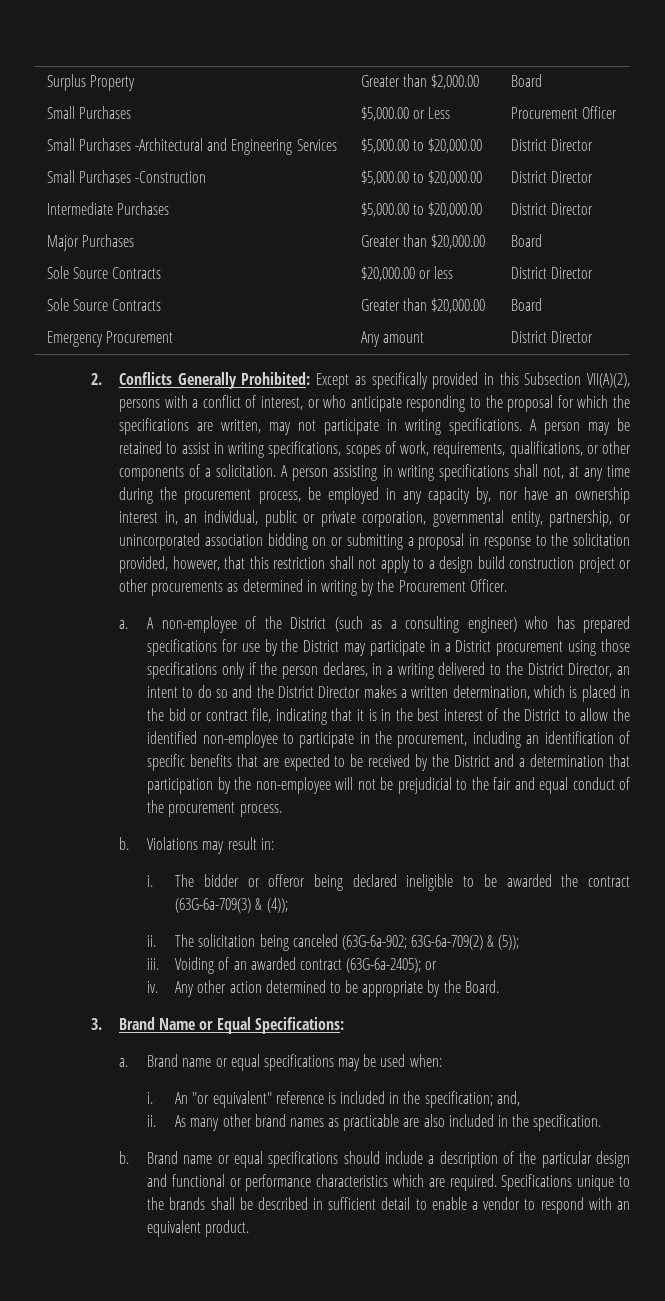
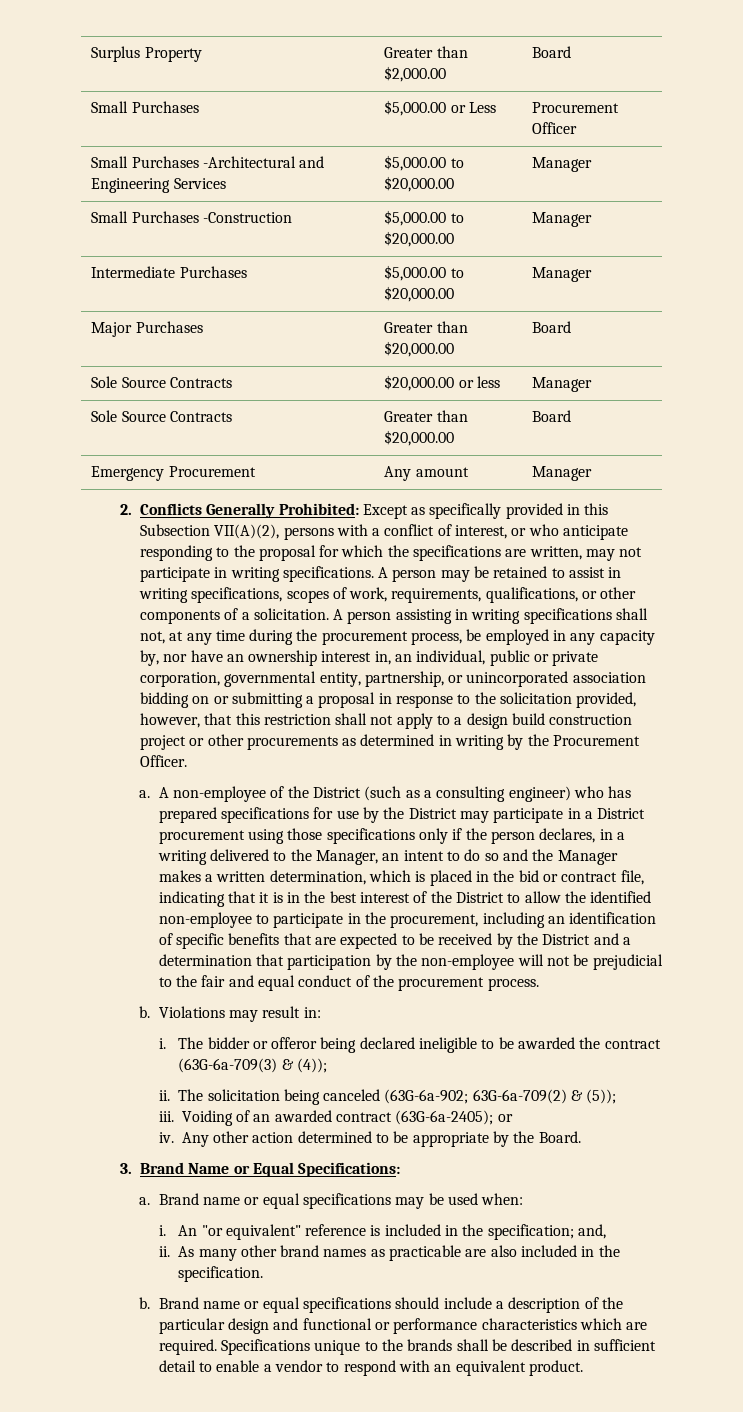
- Small Purchases -Architectural and Engineering Services | $5,000.00 to $20,000.00 | District Director
+ Small Purchases -Architectural and Engineering Services | $5,000.00 to $20,000.00 | Manager
- Small Purchases -Construction | $5,000.00 to $20,000.00 | District Director
+ Small Purchases -Construction | $5,000.00 to $20,000.00 | Manager
- Intermediate Purchases | $5,000.00 to $20,000.00 | District Director
+ Intermediate Purchases | $5,000.00 to $20,000.00 | Manager
- Sole Source Contracts | $20,000.00 or less | District Director
+ Sole Source Contracts | $20,000.00 or less | Manager
- Emergency Procurement | Any amount | District Director
+ Emergency Procurement | Any amount | Manager
- A non-employee of the District (such as a consulting engineer) who has prepared specifications for use by the District may participate in a District procurement using those specifications only if the person declares, in a writing delivered to the District Director, an intent to do so and the District Director makes a written determination, which is placed in the bid or contract file, indicating that it is in the best interest of the District to allow the identified non-employee to participate in the procurement, including an identification of specific benefits that are expected to be received by the District and a determination that participation by the non-employee will not be prejudicial to the fair and equal conduct of the procurement process.
+ A non-employee of the District (such as a consulting engineer) who has prepared specifications for use by the District may participate in a District procurement using those specifications only if the person declares, in a writing delivered to the Manager, an intent to do so and the Manager makes a written determination, which is placed in the bid or contract file, indicating that it is in the best interest of the District to allow the identified non-employee to participate in the procurement, including an identification of specific benefits that are expected to be received by the District and a determination that participation by the non-employee will not be prejudicial to the fair and equal conduct of the procurement process.

